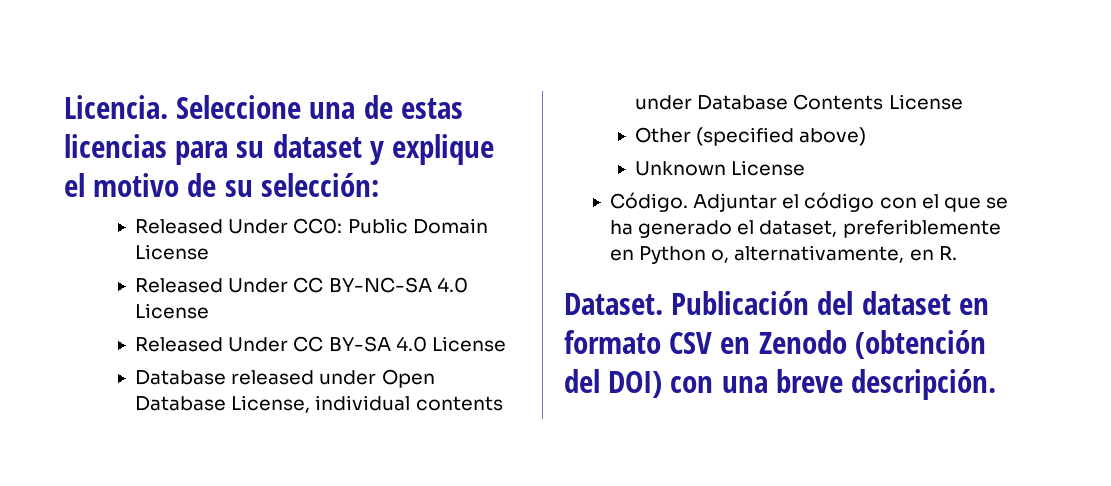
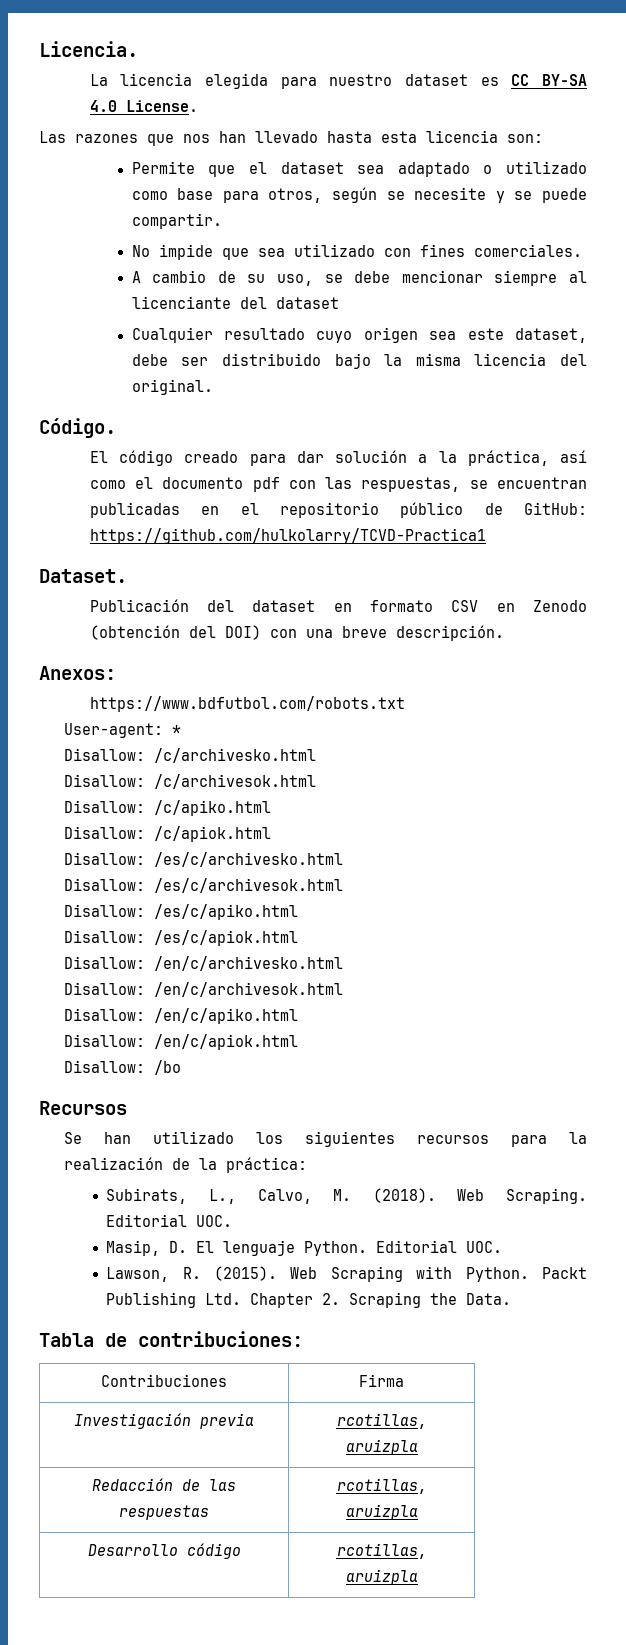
- Licencia. Seleccione una de estas licencias para su dataset y explique el motivo de su selección:
- Released Under CC0: Public Domain License
- Released Under CC BY-NC-SA 4.0 License
- Released Under CC BY-SA 4.0 License
- Database released under Open Database License, individual contents under Database Contents License
- Other (specified above)
- Unknown License
- Código. Adjuntar el código con el que se ha generado el dataset, preferiblemente en Python o, alternativamente, en R.
+ Licencia.
+ La licencia elegida para nuestro dataset es CC BY-SA 4.0 License.
+ Las razones que nos han llevado hasta esta licencia son:
+ Permite que el dataset sea adaptado o utilizado como base para otros, según se necesite y se puede compartir.
+ No impide que sea utilizado con fines comerciales.
+ A cambio de su uso, se debe mencionar siempre al licenciante del dataset
+ Cualquier resultado cuyo origen sea este dataset, debe ser distribuido bajo la misma licencia del original.
+ Código.
+ El código creado para dar solución a la práctica, así como el documento pdf con las respuestas, se encuentran publicadas en el repositorio público de GitHub: https://github.com/hulkolarry/TCVD-Practica1
- Dataset. Publicación del dataset en formato CSV en Zenodo (obtención del DOI) con una breve descripción.
+ Dataset.
+ Publicación del dataset en formato CSV en Zenodo (obtención del DOI) con una breve descripción.
+ Anexos:
+ https://www.bdfutbol.com/robots.txt
+ User-agent: *
+ Disallow: /c/archivesko.html
+ Disallow: /c/archivesok.html
+ Disallow: /c/apiko.html
+ Disallow: /c/apiok.html
+ Disallow: /es/c/archivesko.html
+ Disallow: /es/c/archivesok.html
+ Disallow: /es/c/apiko.html
+ Disallow: /es/c/apiok.html
+ Disallow: /en/c/archivesko.html
+ Disallow: /en/c/archivesok.html
+ Disallow: /en/c/apiko.html
+ Disallow: /en/c/apiok.html
+ Disallow: /bo
+ Recursos
+ Se han utilizado los siguientes recursos para la realización de la práctica:
+ Subirats, L., Calvo, M. (2018). Web Scraping. Editorial UOC.
+ Masip, D. El lenguaje Python. Editorial UOC.
+ Lawson, R. (2015). Web Scraping with Python. Packt Publishing Ltd. Chapter 2. Scraping the Data.
+ Tabla de contribuciones:
+ Contribuciones | Firma
+ Investigación previa | rcotillas, aruizpla
+ Redacción de las respuestas | rcotillas, aruizpla
+ Desarrollo código | rcotillas, aruizpla

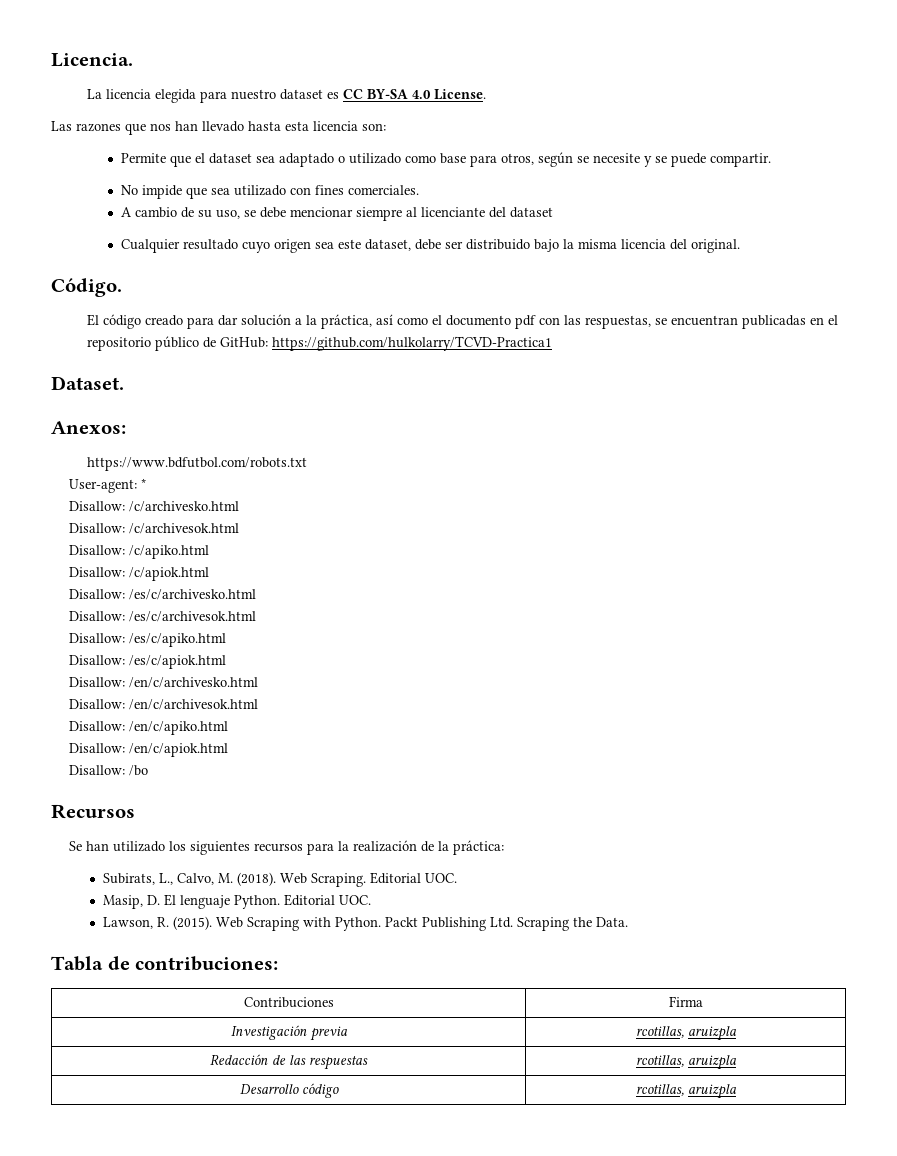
- Publicación del dataset en formato CSV en Zenodo (obtención del DOI) con una breve descripción.
- Packt Publishing Ltd. Chapter 2. Scraping the Data.
+ Packt Publishing Ltd. Scraping the Data.

